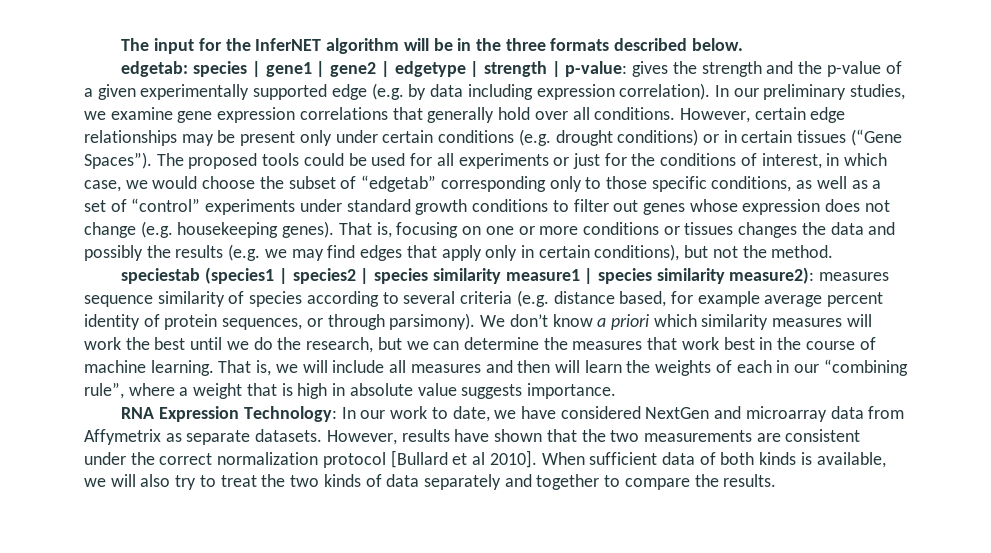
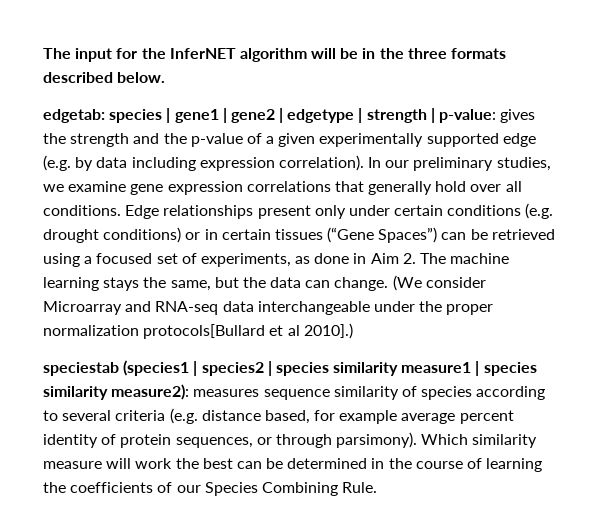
- However, certain edge relationships may be present only under certain conditions (e.g. drought conditions) or in certain tissues (“Gene Spaces”). The proposed tools could be used for all experiments or just for the conditions of interest, in which case, we would choose the subset of “edgetab” corresponding only to those specific conditions, as well as a set of “control” experiments under standard growth conditions to filter out genes whose expression does not change (e.g. housekeeping genes). That is, focusing on one or more conditions or tissues changes the data and possibly the results (e.g. we may find edges that apply only in certain conditions), but not the method.
+ Edge relationships present only under certain conditions (e.g. drought conditions) or in certain tissues (“Gene Spaces”) can be retrieved using a focused set of experiments, as done in Aim 2. The machine learning stays the same, but the data can change. (We consider Microarray and RNA-seq data interchangeable under the proper normalization protocols[Bullard et al 2010].)
- We don’t know a priori which similarity measures will work the best until we do the research, but we can determine the measures that work best in the course of machine learning. That is, we will include all measures and then will learn the weights of each in our “combining rule”, where a weight that is high in absolute value suggests importance.
- RNA Expression Technology: In our work to date, we have considered NextGen and microarray data from Affymetrix as separate datasets. However, results have shown that the two measurements are consistent under the correct normalization protocol [Bullard et al 2010]. When sufficient data of both kinds is available, we will also try to treat the two kinds of data separately and together to compare the results.
+ Which similarity measure will work the best can be determined in the course of learning the coefficients of our Species Combining Rule.

